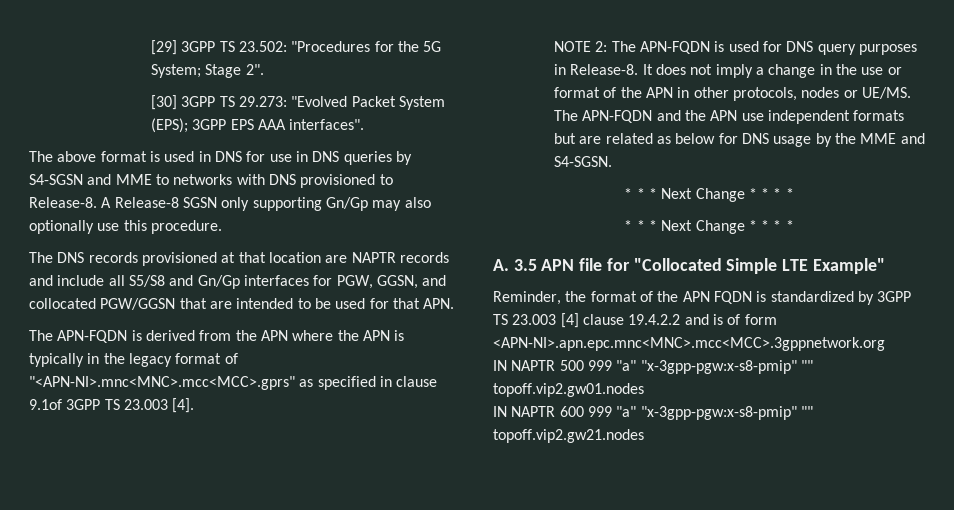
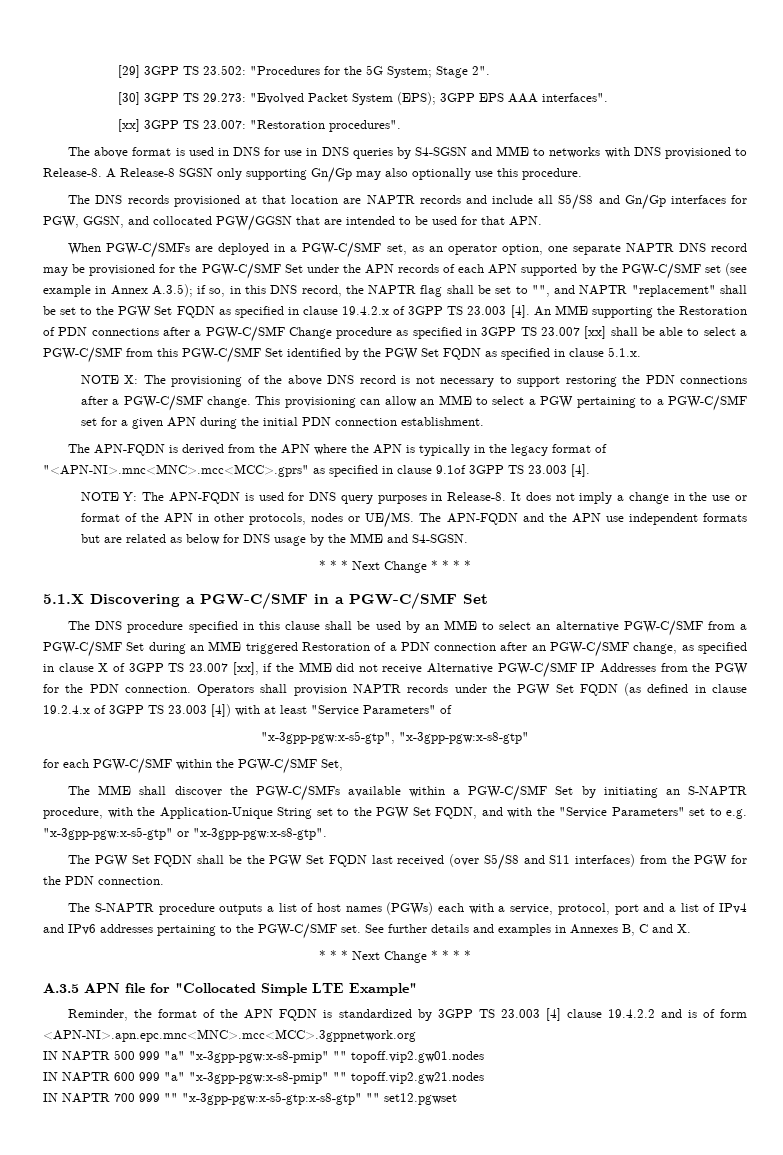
+ [xx] 3GPP TS 23.007: "Restoration procedures".
+ When PGW-C/SMFs are deployed in a PGW-C/SMF set, as an operator option, one separate NAPTR DNS record may be provisioned for the PGW-C/SMF Set under the APN records of each APN supported by the PGW-C/SMF set (see example in Annex A.3.5); if so, in this DNS record, the NAPTR flag shall be set to "", and NAPTR "replacement" shall be set to the PGW Set FQDN as specified in clause 19.4.2.x of 3GPP TS 23.003 [4]. An MME supporting the Restoration of PDN connections after a PGW-C/SMF Change procedure as specified in 3GPP TS 23.007 [xx] shall be able to select a PGW-C/SMF from this PGW-C/SMF Set identified by the PGW Set FQDN as specified in clause 5.1.x.
+ NOTE X: The provisioning of the above DNS record is not necessary to support restoring the PDN connections after a PGW-C/SMF change. This provisioning can allow an MME to select a PGW pertaining to a PGW-C/SMF set for a given APN during the initial PDN connection establishment.
- NOTE 2: The APN-FQDN is used for DNS query purposes in Release-8.
+ NOTE Y: The APN-FQDN is used for DNS query purposes in Release-8.
  The APN-FQDN and the APN use independent formats but are related as below for DNS usage by the MME and S4-SGSN.
  * * * Next Change * * * *
+ 5.1.X Discovering a PGW-C/SMF in a PGW-C/SMF Set
+ The DNS procedure specified in this clause shall be used by an MME to select an alternative PGW-C/SMF from a PGW-C/SMF Set during an MME triggered Restoration of a PDN connection after an PGW-C/SMF change, as specified in clause X of 3GPP TS 23.007 [xx], if the MME did not receive Alternative PGW-C/SMF IP Addresses from the PGW for the PDN connection. Operators shall provision NAPTR records under the PGW Set FQDN (as defined in clause 19.2.4.x of 3GPP TS 23.003 [4]) with at least "Service Parameters" of
+ "x-3gpp-pgw:x-s5-gtp", "x-3gpp-pgw:x-s8-gtp"
+ for each PGW-C/SMF within the PGW-C/SMF Set,
+ The MME shall discover the PGW-C/SMFs available within a PGW-C/SMF Set by initiating an S-NAPTR procedure, with the Application-Unique String set to the PGW Set FQDN, and with the "Service Parameters" set to e.g. "x-3gpp-pgw:x-s5-gtp" or "x-3gpp-pgw:x-s8-gtp".
+ The PGW Set FQDN shall be the PGW Set FQDN last received (over S5/S8 and S11 interfaces) from the PGW for the PDN connection.
+ The S-NAPTR procedure outputs a list of host names (PGWs) each with a service, protocol, port and a list of IPv4 and IPv6 addresses pertaining to the PGW-C/SMF set. See further details and examples in Annexes B, C and X.
  * * * Next Change * * * *
- A. 3.5 APN file for "Collocated Simple LTE Example"
+ A.3.5 APN file for "Collocated Simple LTE Example"
+ IN NAPTR 700 999 "" "x-3gpp-pgw:x-s5-gtp:x-s8-gtp" "" set12.pgwset

